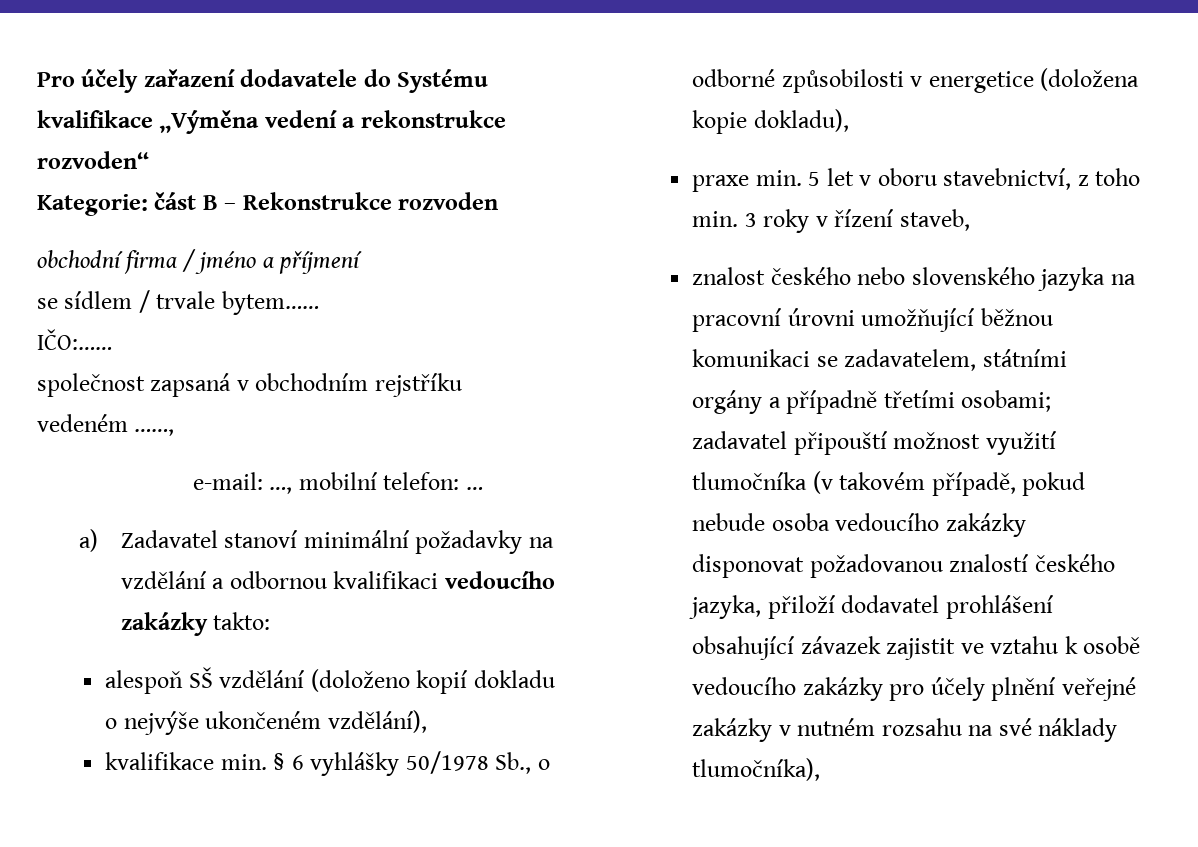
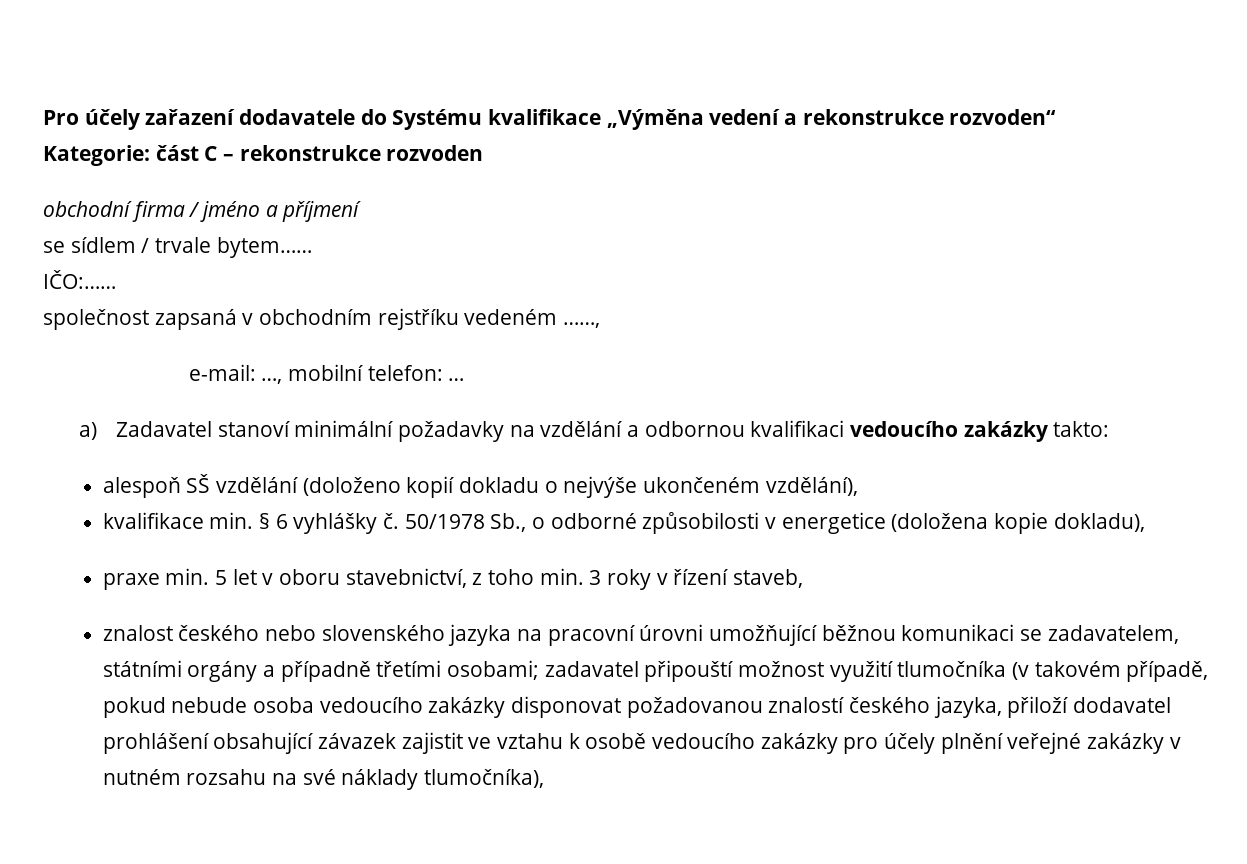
- Kategorie: část B – Rekonstrukce rozvoden
+ Kategorie: část C – rekonstrukce rozvoden
- kvalifikace min. § 6 vyhlášky 50/1978 Sb., o odborné způsobilosti v energetice (doložena kopie dokladu),
+ kvalifikace min. § 6 vyhlášky č. 50/1978 Sb., o odborné způsobilosti v energetice (doložena kopie dokladu),

